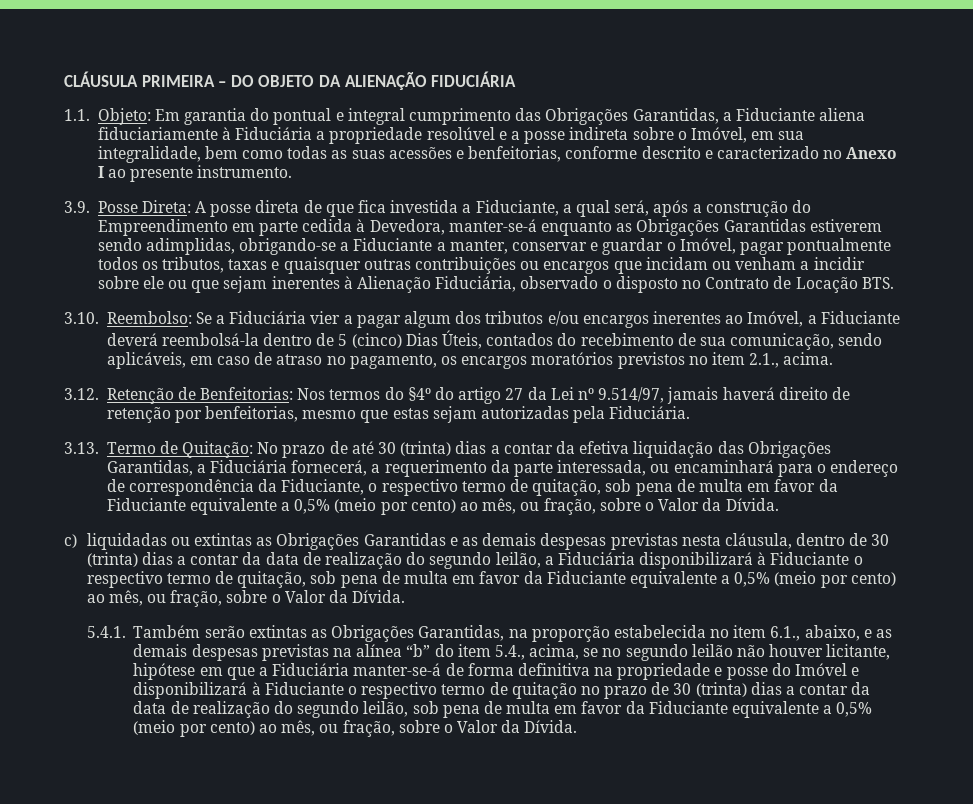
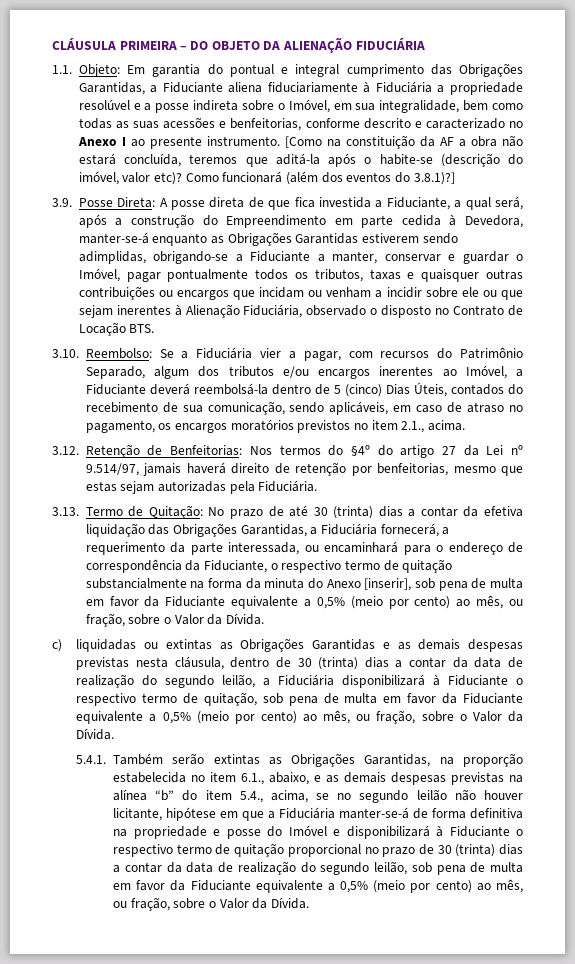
+ [Como na constituição da AF a obra não estará concluída, teremos que aditá-la após o habite-se (descrição do imóvel, valor etc)? Como funcionará (além dos eventos do 3.8.1)?]
- 3.10. Reembolso: Se a Fiduciária vier a pagar algum dos tributos e/ou encargos inerentes ao Imóvel, a Fiduciante deverá reembolsá-la dentro de 5 (cinco) Dias Úteis, contados do recebimento de sua comunicação, sendo aplicáveis, em caso de atraso no pagamento, os encargos moratórios previstos no item 2.1., acima.
+ 3.10. Reembolso: Se a Fiduciária vier a pagar, com recursos do Patrimônio Separado, algum dos tributos e/ou encargos inerentes ao Imóvel, a Fiduciante deverá reembolsá-la dentro de 5 (cinco) Dias Úteis, contados do recebimento de sua comunicação, sendo aplicáveis, em caso de atraso no pagamento, os encargos moratórios previstos no item 2.1., acima.
- No prazo de até 30 (trinta) dias a contar da efetiva liquidação das Obrigações Garantidas, a Fiduciária fornecerá, a requerimento da parte interessada, ou encaminhará para o endereço de correspondência da Fiduciante, o respectivo termo de quitação, sob pena de multa em favor da Fiduciante equivalente a 0,5% (meio por cento) ao mês, ou fração, sobre o Valor da Dívida.
+ No prazo de até 30 (trinta) dias a contar da efetiva liquidação das Obrigações Garantidas, a Fiduciária fornecerá, a requerimento da parte interessada, ou encaminhará para o endereço de correspondência da Fiduciante, o respectivo termo de quitação substancialmente na forma da minuta do Anexo [inserir], sob pena de multa em favor da Fiduciante equivalente a 0,5% (meio por cento) ao mês, ou fração, sobre o Valor da Dívida.
- 5.4.1. Também serão extintas as Obrigações Garantidas, na proporção estabelecida no item 6.1., abaixo, e as demais despesas previstas na alínea “b” do item 5.4., acima, se no segundo leilão não houver licitante, hipótese em que a Fiduciária manter-se-á de forma definitiva na propriedade e posse do Imóvel e disponibilizará à Fiduciante o respectivo termo de quitação no prazo de 30 (trinta) dias a contar da data de realização do segundo leilão, sob pena de multa em favor da Fiduciante equivalente a 0,5% (meio por cento) ao mês, ou fração, sobre o Valor da Dívida.
+ 5.4.1. Também serão extintas as Obrigações Garantidas, na proporção estabelecida no item 6.1., abaixo, e as demais despesas previstas na alínea “b” do item 5.4., acima, se no segundo leilão não houver licitante, hipótese em que a Fiduciária manter-se-á de forma definitiva na propriedade e posse do Imóvel e disponibilizará à Fiduciante o respectivo termo de quitação proporcional no prazo de 30 (trinta) dias a contar da data de realização do segundo leilão, sob pena de multa em favor da Fiduciante equivalente a 0,5% (meio por cento) ao mês, ou fração, sobre o Valor da Dívida.

